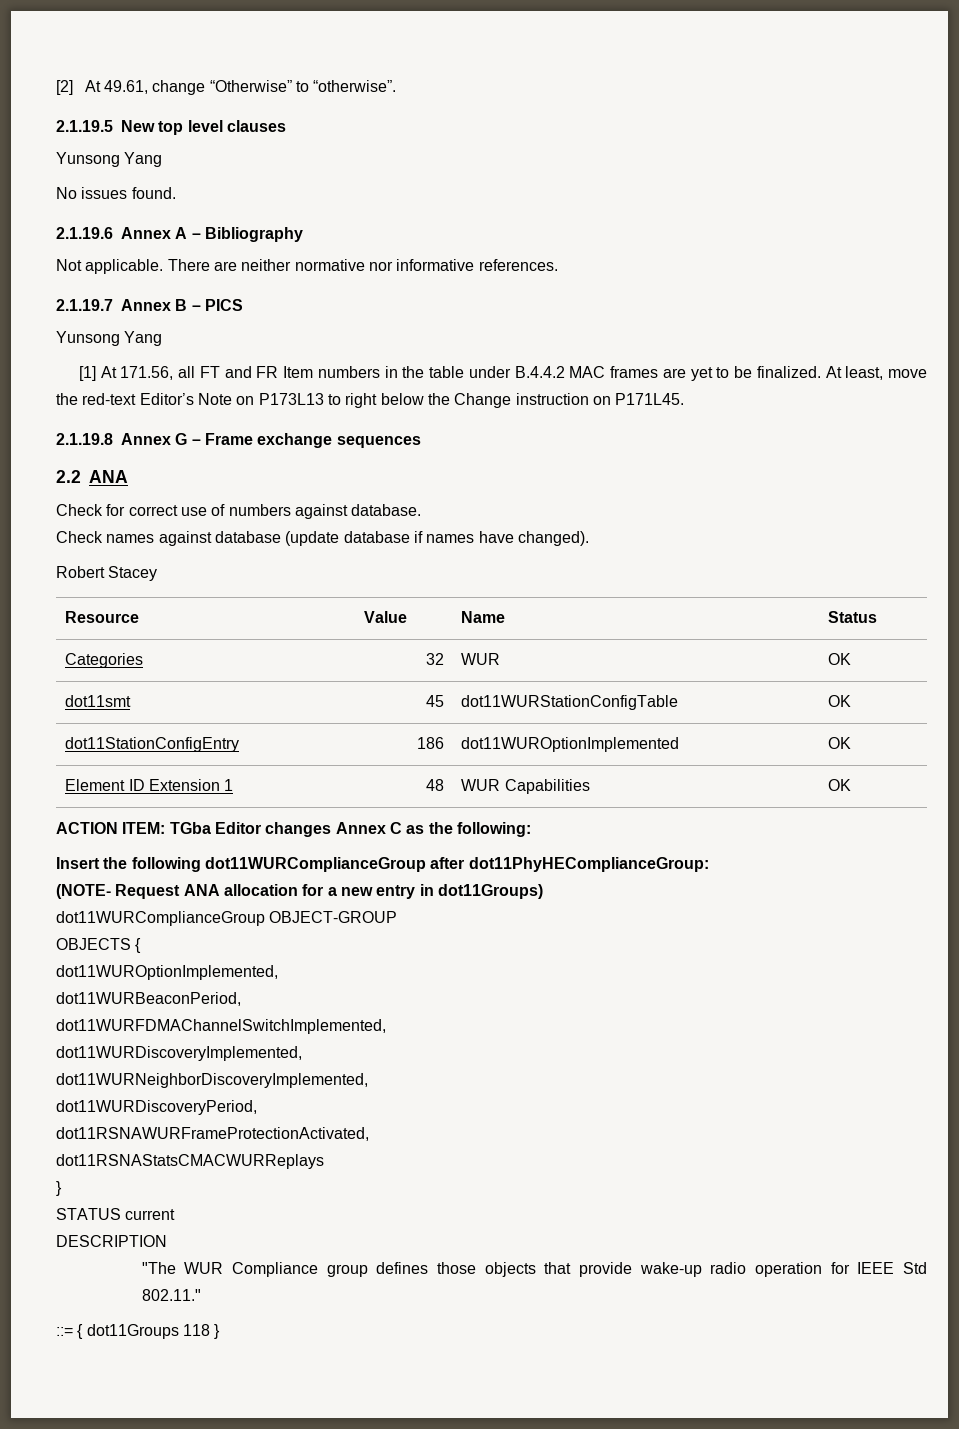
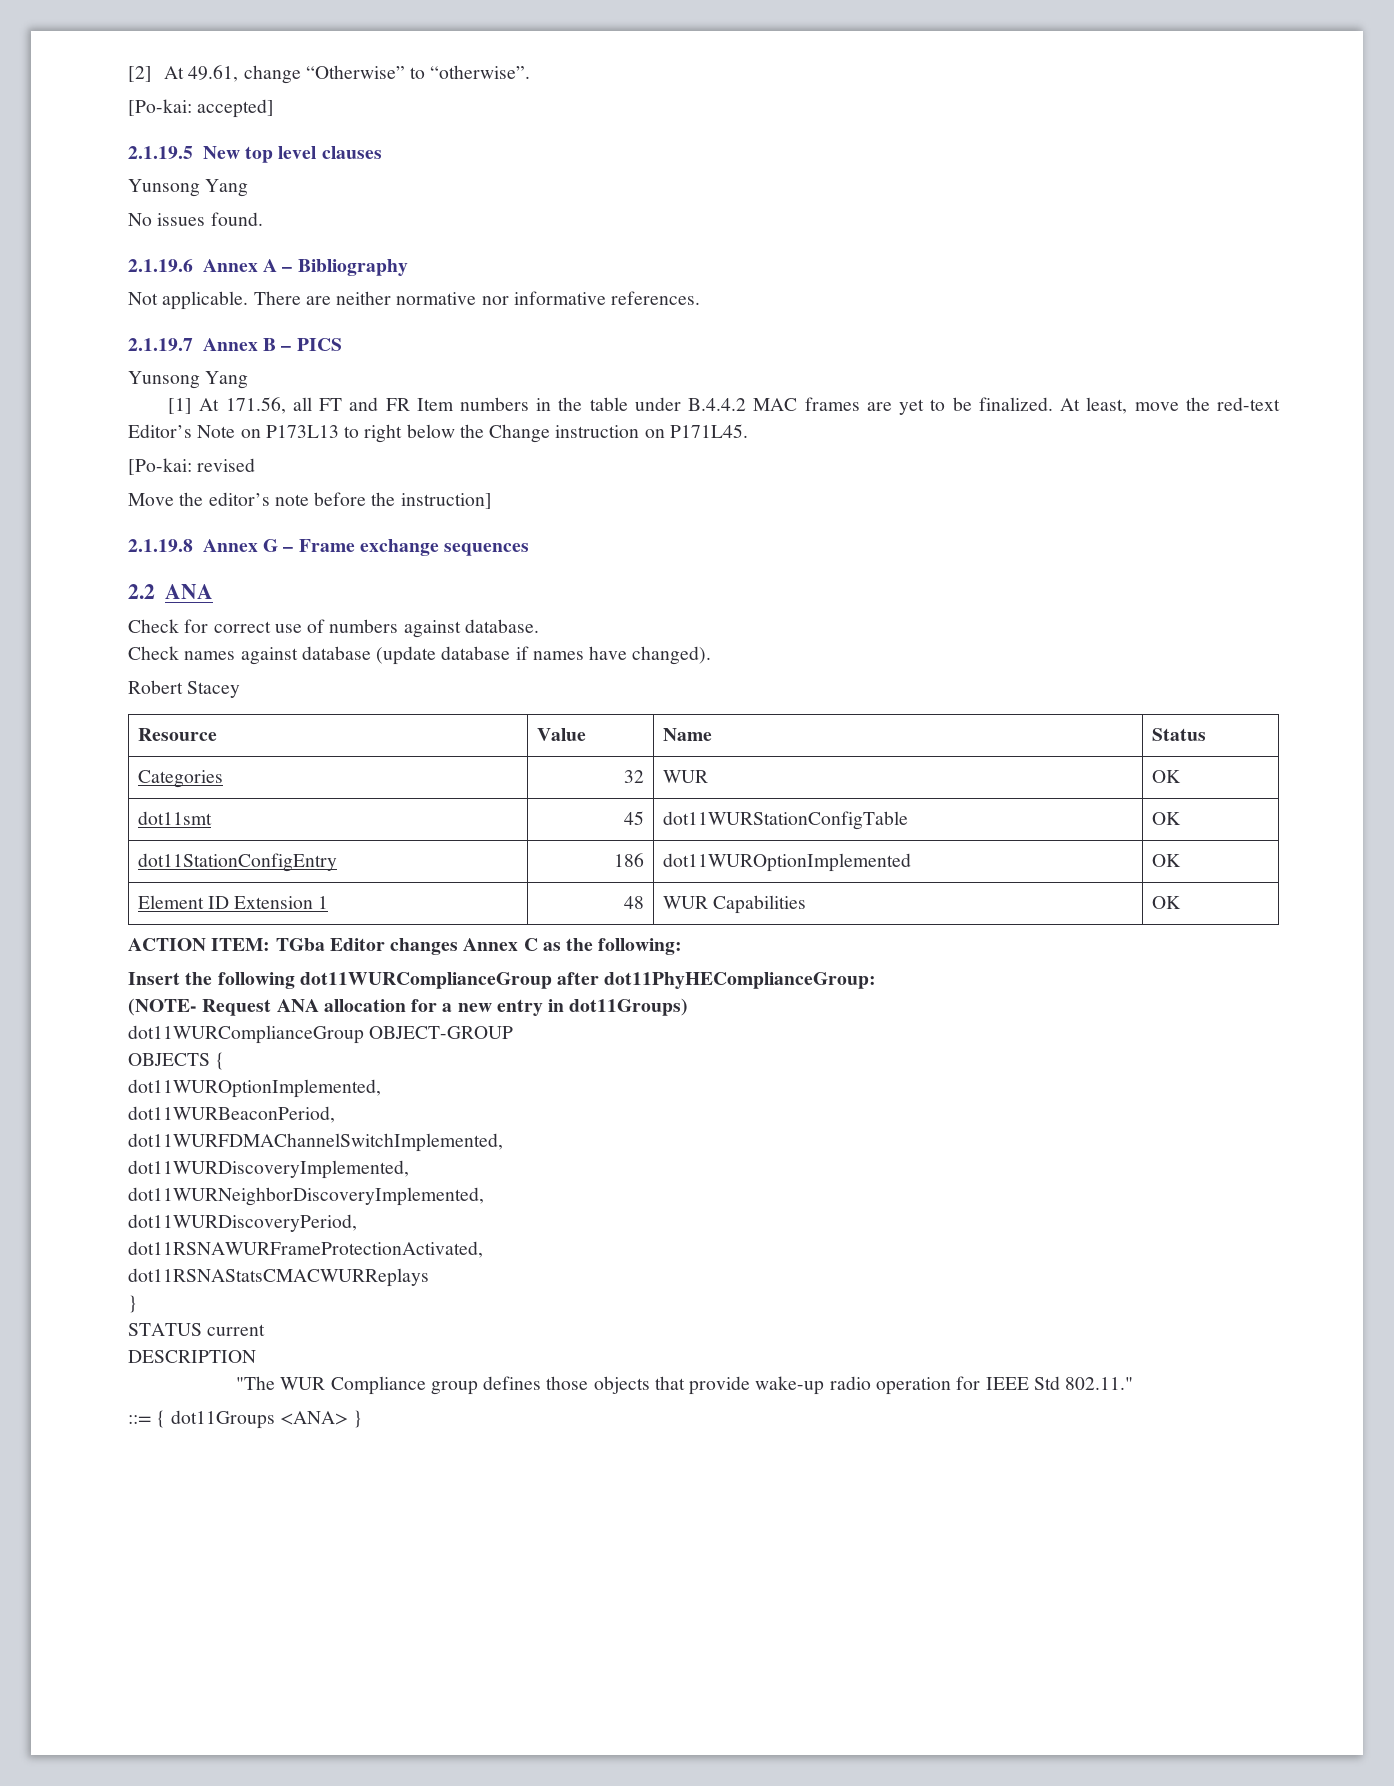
+ [Po-kai: accepted]
+ [Po-kai: revised
+ Move the editor’s note before the instruction]
- ::= { dot11Groups 118 }
+ ::= { dot11Groups <ANA> }

